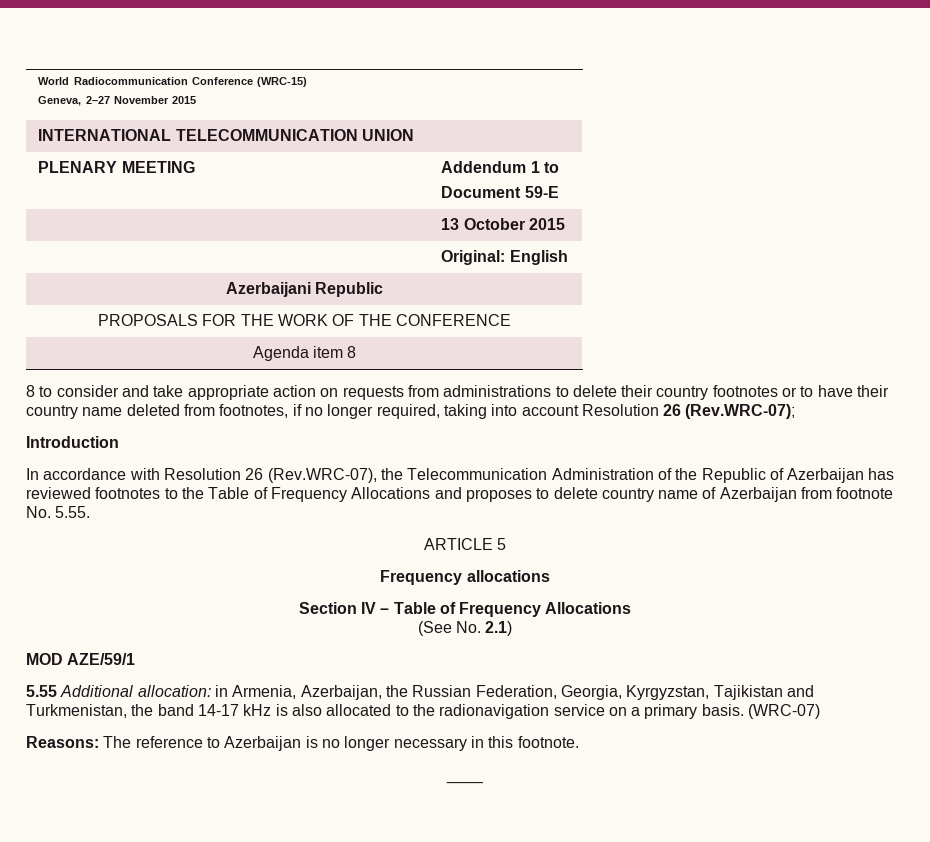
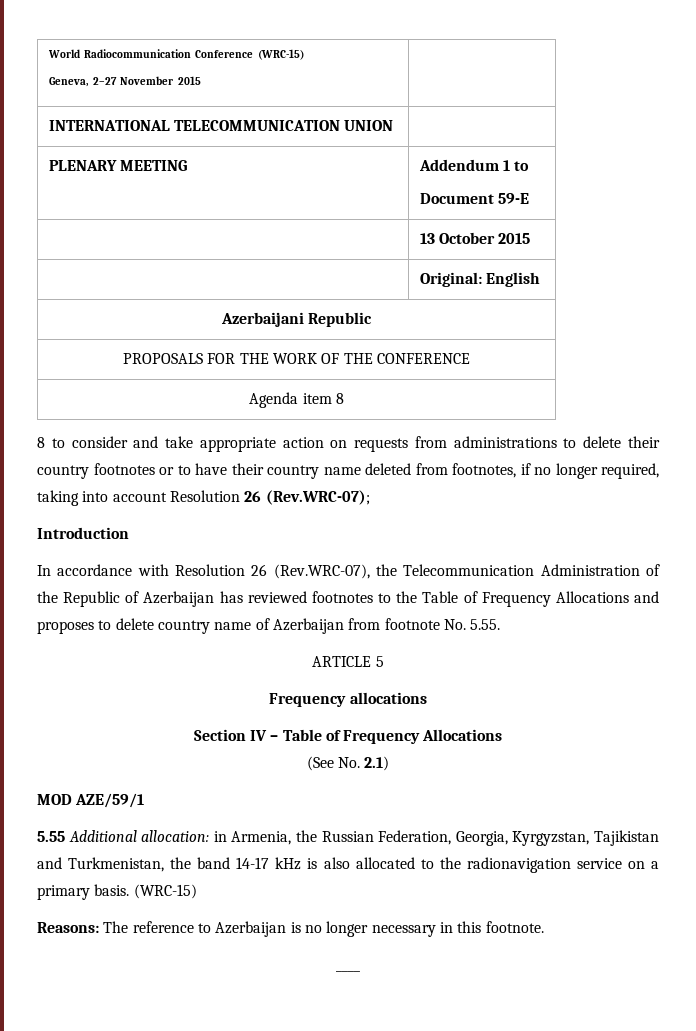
- 5.55 Additional allocation: in Armenia, Azerbaijan, the Russian Federation, Georgia, Kyrgyzstan, Tajikistan and Turkmenistan, the band 14-17 kHz is also allocated to the radionavigation service on a primary basis. (WRC-07)
+ 5.55 Additional allocation: in Armenia, the Russian Federation, Georgia, Kyrgyzstan, Tajikistan and Turkmenistan, the band 14-17 kHz is also allocated to the radionavigation service on a primary basis. (WRC-15)

